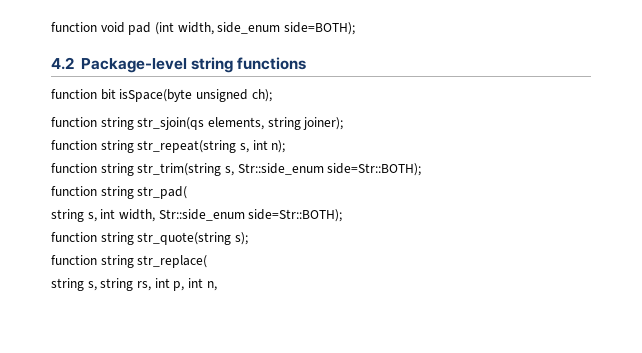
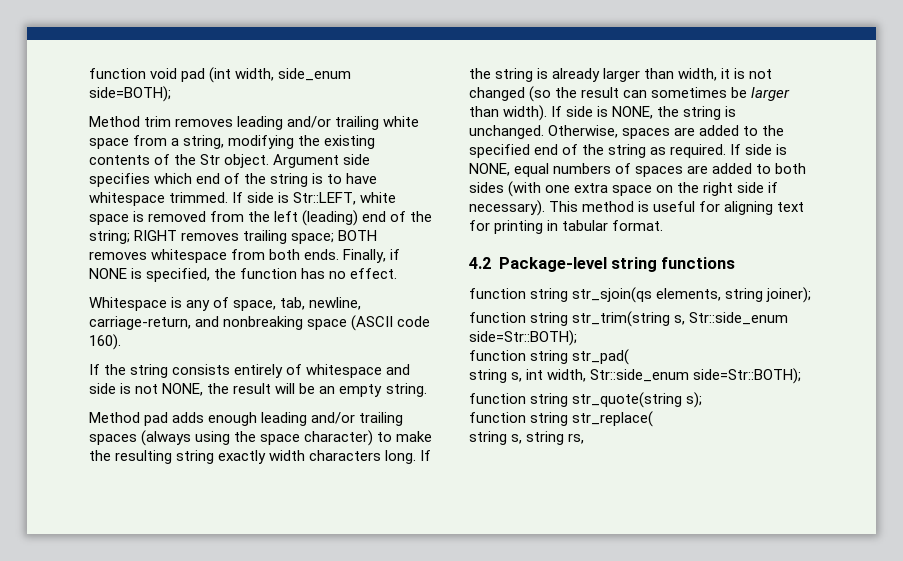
+ Method trim removes leading and/or trailing white space from a string, modifying the existing contents of the Str object. Argument side specifies which end of the string is to have whitespace trimmed. If side is Str::LEFT, white space is removed from the left (leading) end of the string; RIGHT removes trailing space; BOTH removes whitespace from both ends. Finally, if NONE is specified, the function has no effect.
+ Whitespace is any of space, tab, newline, carriage-return, and nonbreaking space (ASCII code 160).
+ If the string consists entirely of whitespace and side is not NONE, the result will be an empty string.
+ Method pad adds enough leading and/or trailing spaces (always using the space character) to make the resulting string exactly width characters long. If the string is already larger than width, it is not changed (so the result can sometimes be larger than width). If side is NONE, the string is unchanged. Otherwise, spaces are added to the specified end of the string as required. If side is NONE, equal numbers of spaces are added to both sides (with one extra space on the right side if necessary). This method is useful for aligning text for printing in tabular format.
- function bit isSpace(byte unsigned ch);
- function string str_repeat(string s, int n);
- string s, string rs, int p, int n,
+ string s, string rs,

